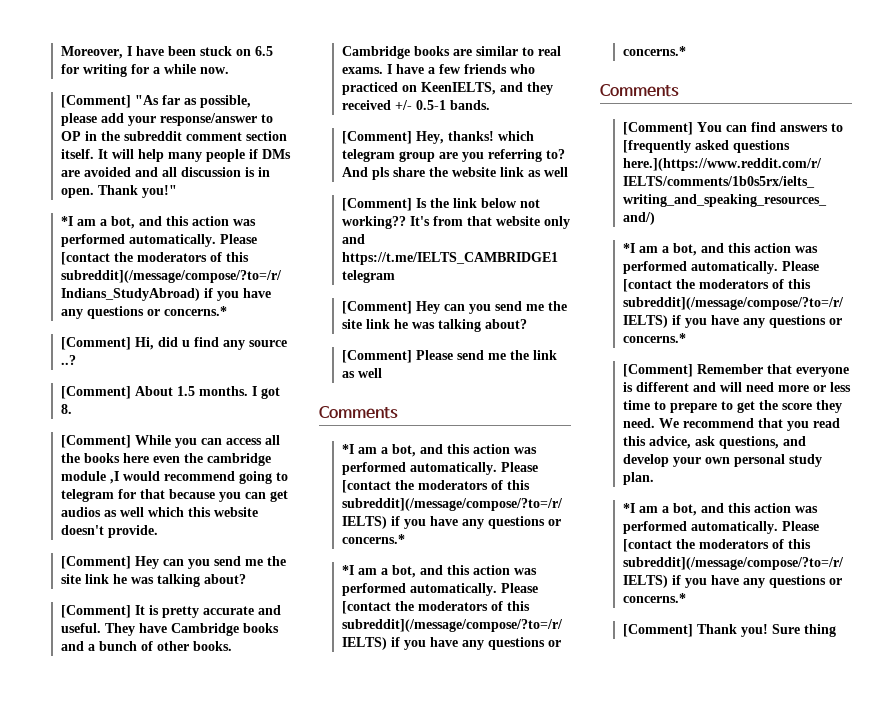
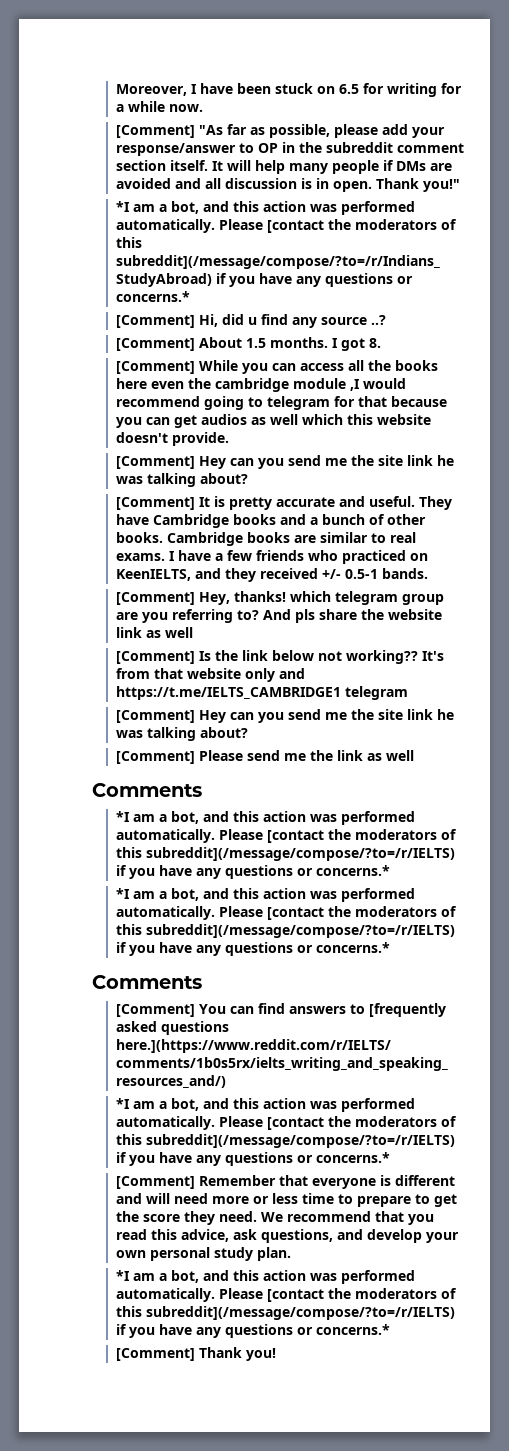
- Sure thing

